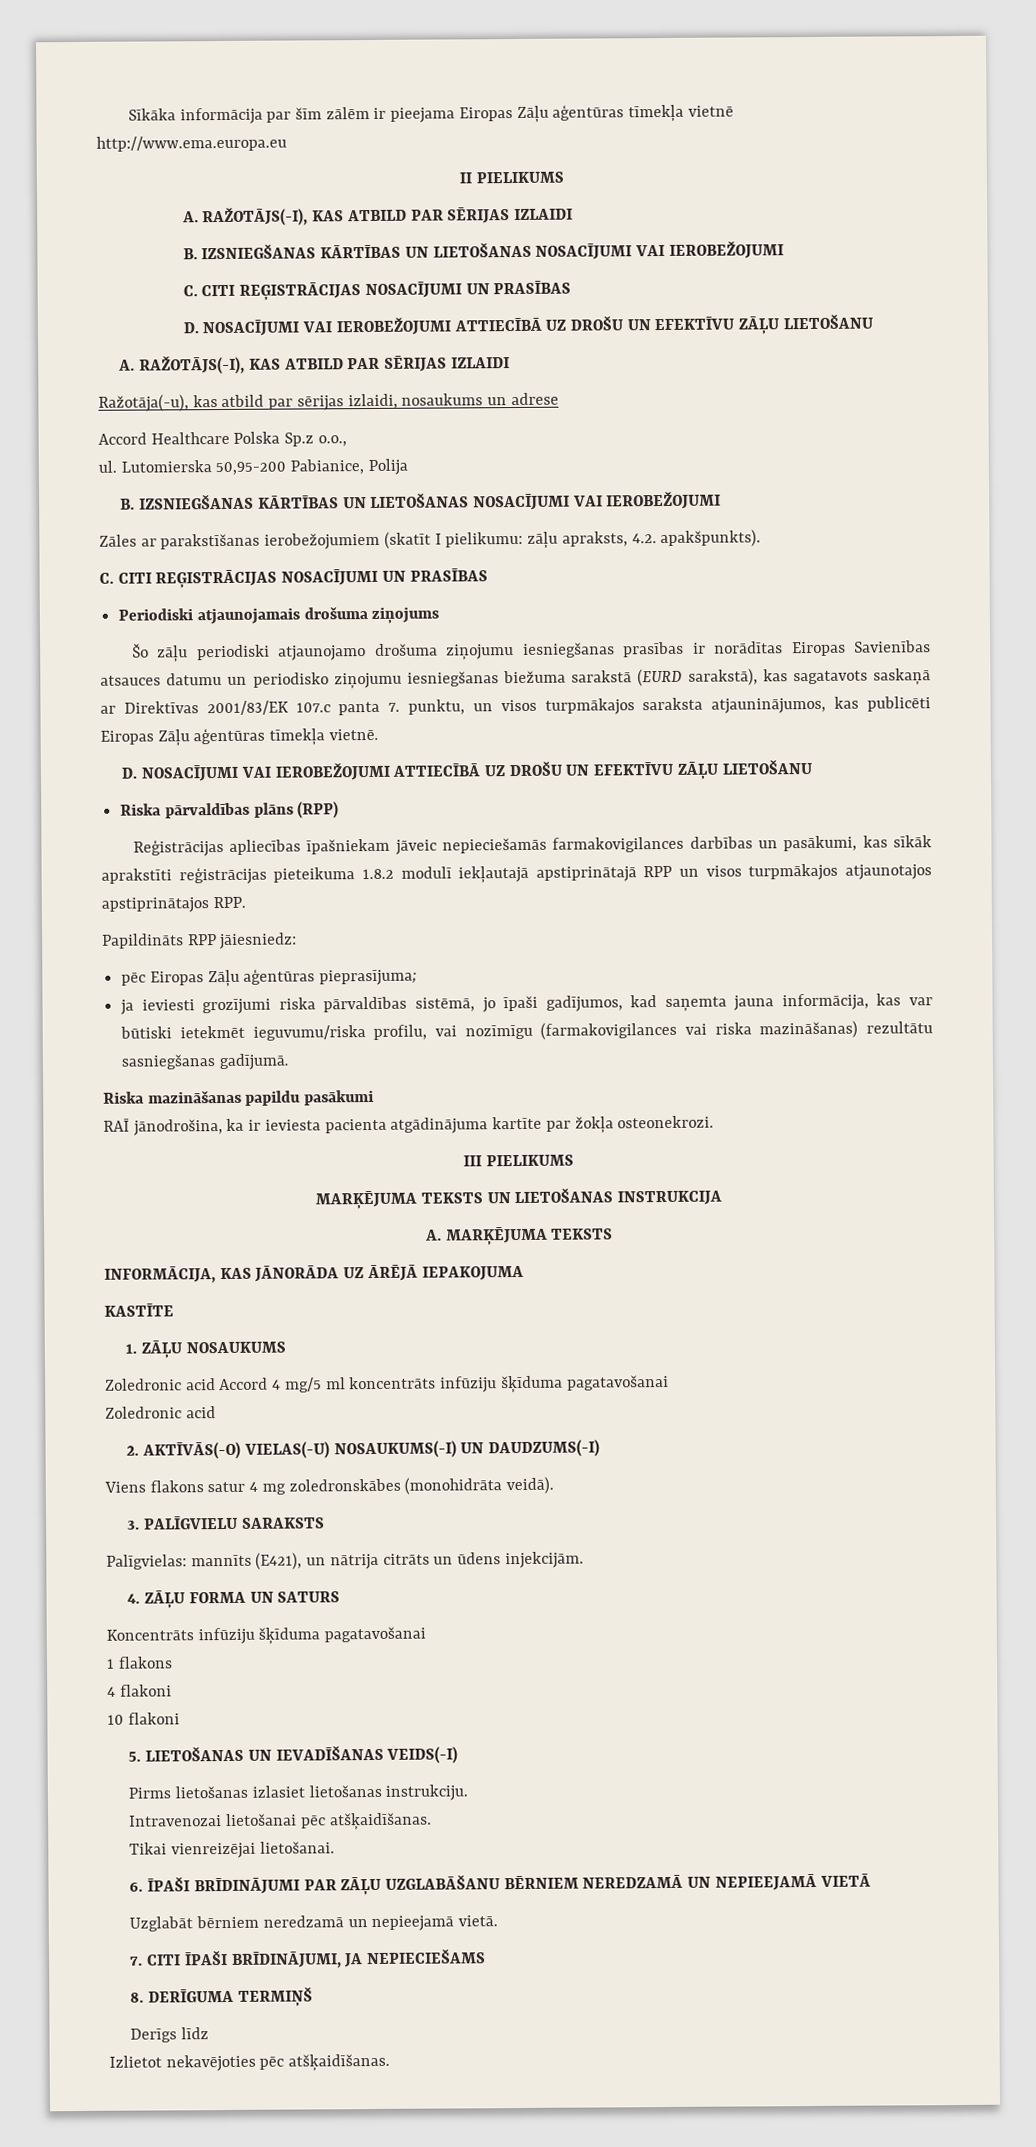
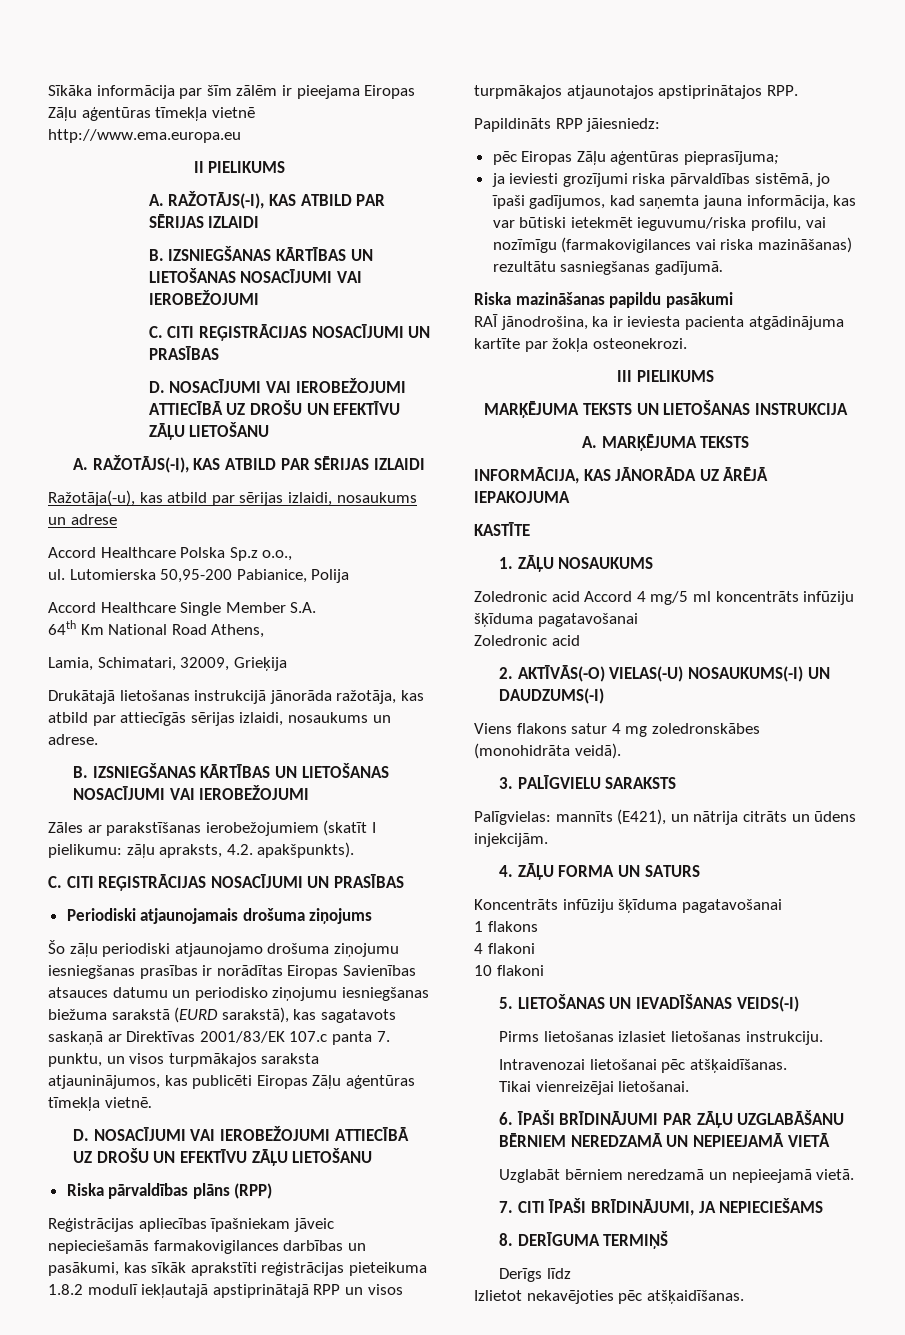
+ Accord Healthcare Single Member S.A.
+ 64th Km National Road Athens,
+ Lamia, Schimatari, 32009, Grieķija
+ Drukātajā lietošanas instrukcijā jānorāda ražotāja, kas atbild par attiecīgās sērijas izlaidi, nosaukums un adrese.

